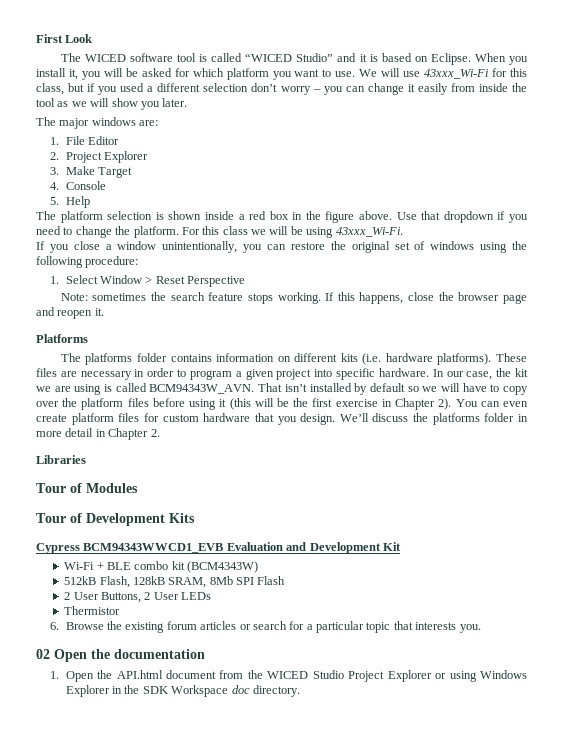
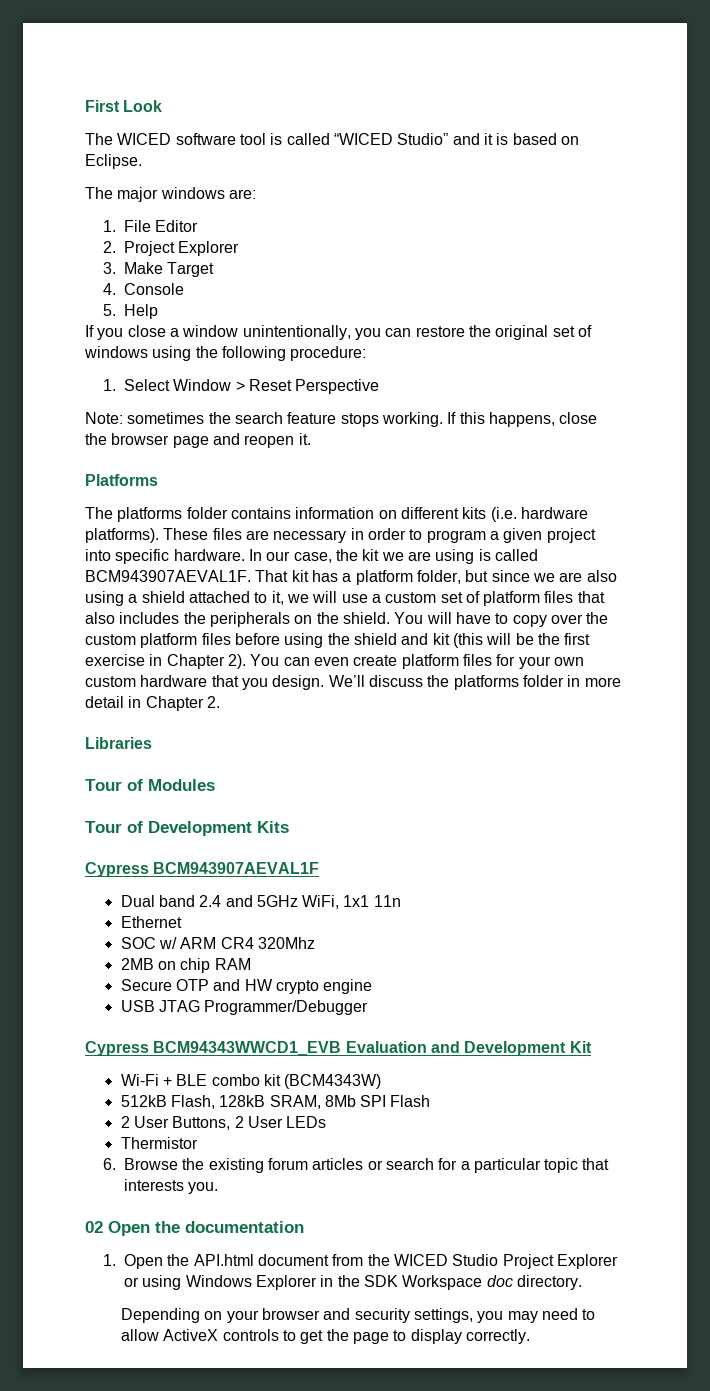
- When you install it, you will be asked for which platform you want to use. We will use 43xxx_Wi-Fi for this class, but if you used a different selection don’t worry – you can change it easily from inside the tool as we will show you later.
- The platform selection is shown inside a red box in the figure above. Use that dropdown if you need to change the platform. For this class we will be using 43xxx_Wi-Fi.
- In our case, the kit we are using is called BCM94343W_AVN. That isn’t installed by default so we will have to copy over the platform files before using it (this will be the first exercise in Chapter 2).
+ In our case, the kit we are using is called BCM943907AEVAL1F. That kit has a platform folder, but since we are also using a shield attached to it, we will use a custom set of platform files that also includes the peripherals on the shield. You will have to copy over the custom platform files before using the shield and kit (this will be the first exercise in Chapter 2).
- You can even create platform files for custom hardware that you design.
+ You can even create platform files for your own custom hardware that you design.
+ Cypress BCM943907AEVAL1F
+ Dual band 2.4 and 5GHz WiFi, 1x1 11n
+ Ethernet
+ SOC w/ ARM CR4 320Mhz
+ 2MB on chip RAM
+ Secure OTP and HW crypto engine
+ USB JTAG Programmer/Debugger
+ Depending on your browser and security settings, you may need to allow ActiveX controls to get the page to display correctly.

